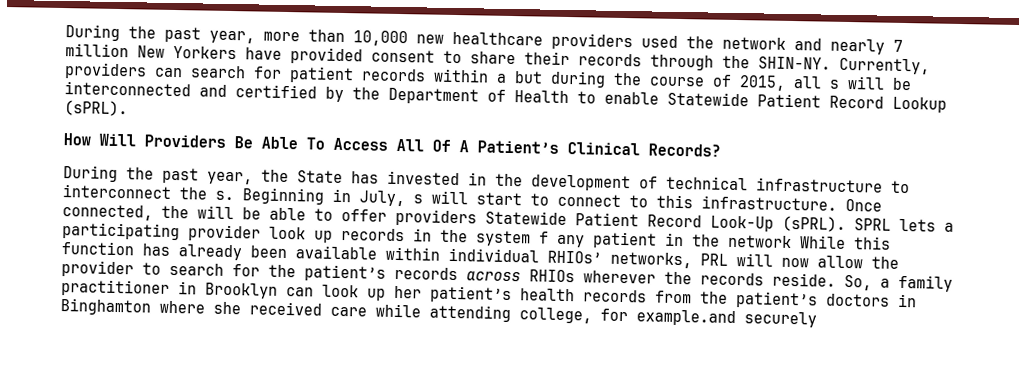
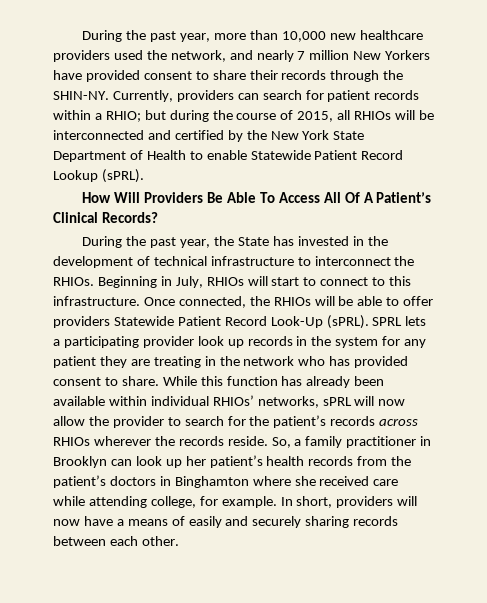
- During the past year, more than 10,000 new healthcare providers used the network and nearly 7 million New Yorkers have provided consent to share their records through the SHIN-NY.
+ During the past year, more than 10,000 new healthcare providers used the network, and nearly 7 million New Yorkers have provided consent to share their records through the SHIN-NY.
- Currently, providers can search for patient records within a but during the course of 2015, all s will be interconnected and certified by the Department of Health to enable Statewide Patient Record Lookup (sPRL).
+ Currently, providers can search for patient records within a RHIO; but during the course of 2015, all RHIOs will be interconnected and certified by the New York State Department of Health to enable Statewide Patient Record Lookup (sPRL).
- During the past year, the State has invested in the development of technical infrastructure to interconnect the s.
+ During the past year, the State has invested in the development of technical infrastructure to interconnect the RHIOs.
- Beginning in July, s will start to connect to this infrastructure.
+ Beginning in July, RHIOs will start to connect to this infrastructure.
- Once connected, the will be able to offer providers Statewide Patient Record Look-Up (sPRL).
+ Once connected, the RHIOs will be able to offer providers Statewide Patient Record Look-Up (sPRL).
- SPRL lets a participating provider look up records in the system f any patient in the network While this function has already been available within individual RHIOs’ networks, PRL will now allow the provider to search for the patient’s records across RHIOs wherever the records reside.
+ SPRL lets a participating provider look up records in the system for any patient they are treating in the network who has provided consent to share. While this function has already been available within individual RHIOs’ networks, sPRL will now allow the provider to search for the patient’s records across RHIOs wherever the records reside.
- So, a family practitioner in Brooklyn can look up her patient’s health records from the patient’s doctors in Binghamton where she received care while attending college, for example.and securely
+ So, a family practitioner in Brooklyn can look up her patient’s health records from the patient’s doctors in Binghamton where she received care while attending college, for example. In short, providers will now have a means of easily and securely sharing records between each other.

